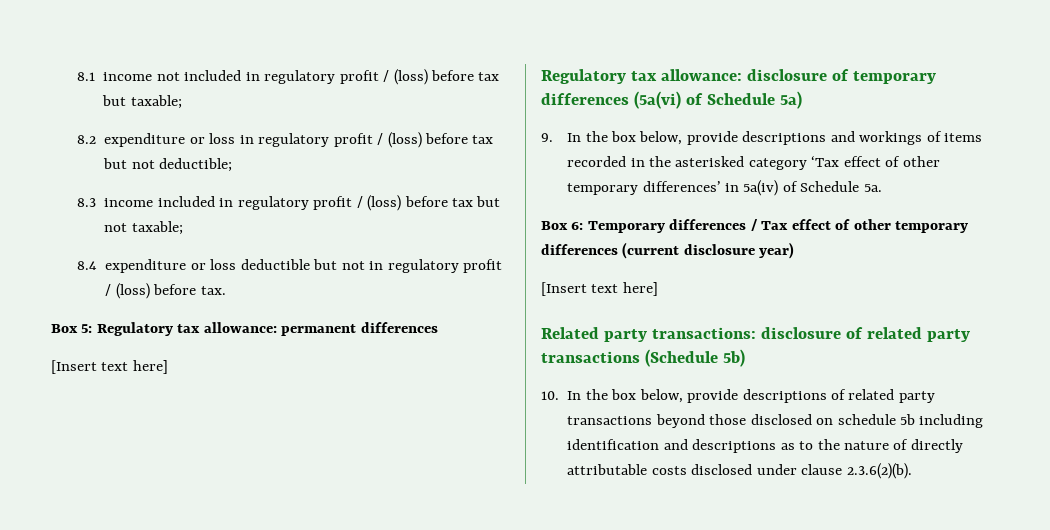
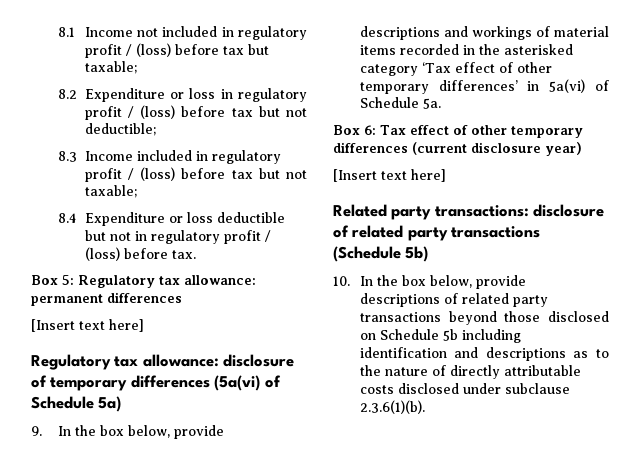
- 8.1 income not included in regulatory profit / (loss) before tax but taxable;
+ 8.1 Income not included in regulatory profit / (loss) before tax but taxable;
- 8.2 expenditure or loss in regulatory profit / (loss) before tax but not deductible;
+ 8.2 Expenditure or loss in regulatory profit / (loss) before tax but not deductible;
- 8.3 income included in regulatory profit / (loss) before tax but not taxable;
+ 8.3 Income included in regulatory profit / (loss) before tax but not taxable;
- 8.4 expenditure or loss deductible but not in regulatory profit / (loss) before tax.
+ 8.4 Expenditure or loss deductible but not in regulatory profit / (loss) before tax.
- 9. In the box below, provide descriptions and workings of items recorded in the asterisked category ‘Tax effect of other temporary differences’ in 5a(iv) of Schedule 5a.
+ 9. In the box below, provide descriptions and workings of material items recorded in the asterisked category ‘Tax effect of other temporary differences’ in 5a(vi) of Schedule 5a.
- Box 6: Temporary differences / Tax effect of other temporary differences (current disclosure year)
+ Box 6: Tax effect of other temporary differences (current disclosure year)
- 10. In the box below, provide descriptions of related party transactions beyond those disclosed on schedule 5b including identification and descriptions as to the nature of directly attributable costs disclosed under clause 2.3.6(2)(b).
+ 10. In the box below, provide descriptions of related party transactions beyond those disclosed on Schedule 5b including identification and descriptions as to the nature of directly attributable costs disclosed under subclause 2.3.6(1)(b).

